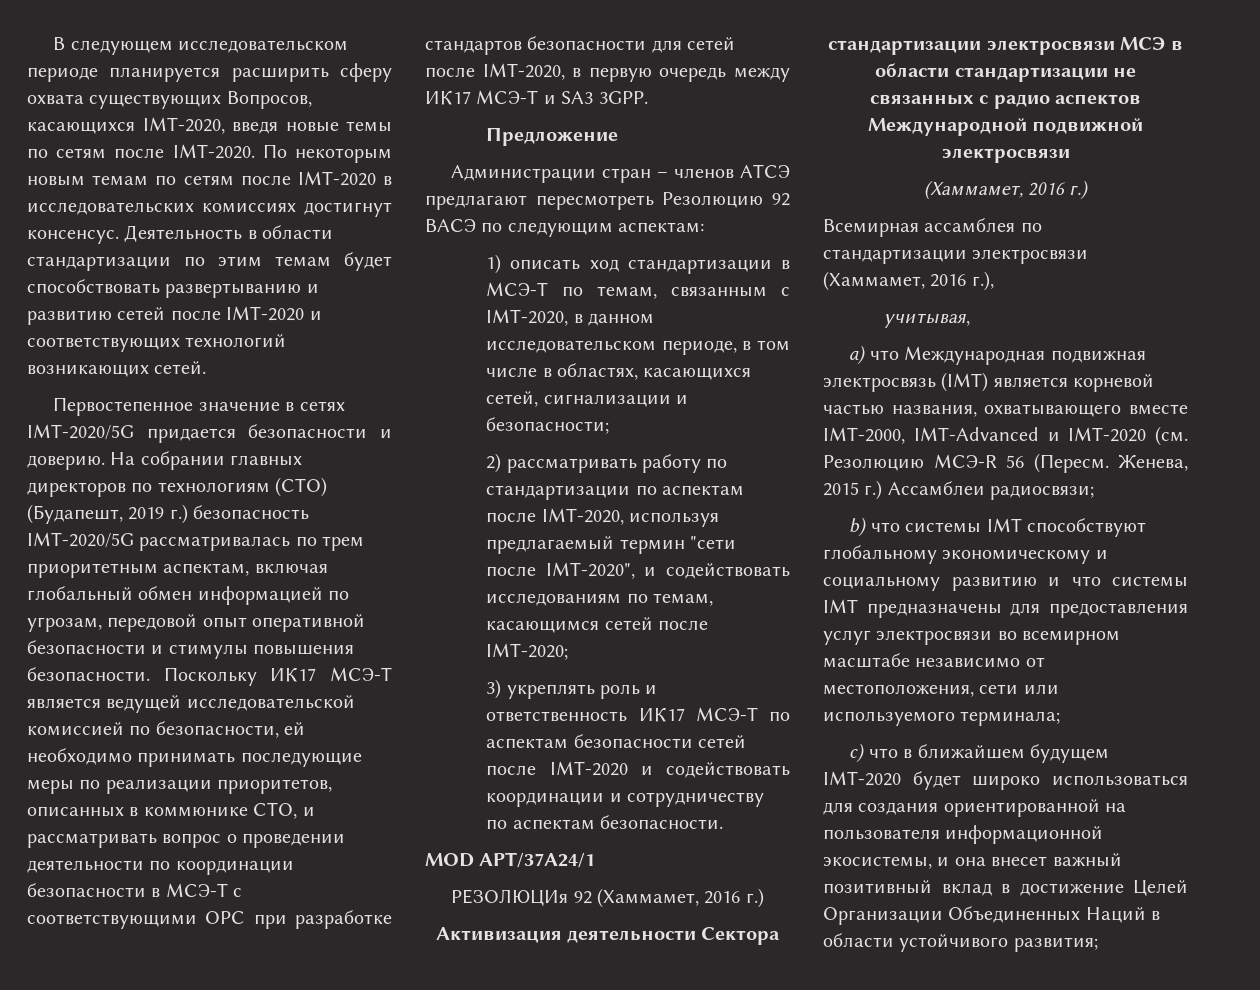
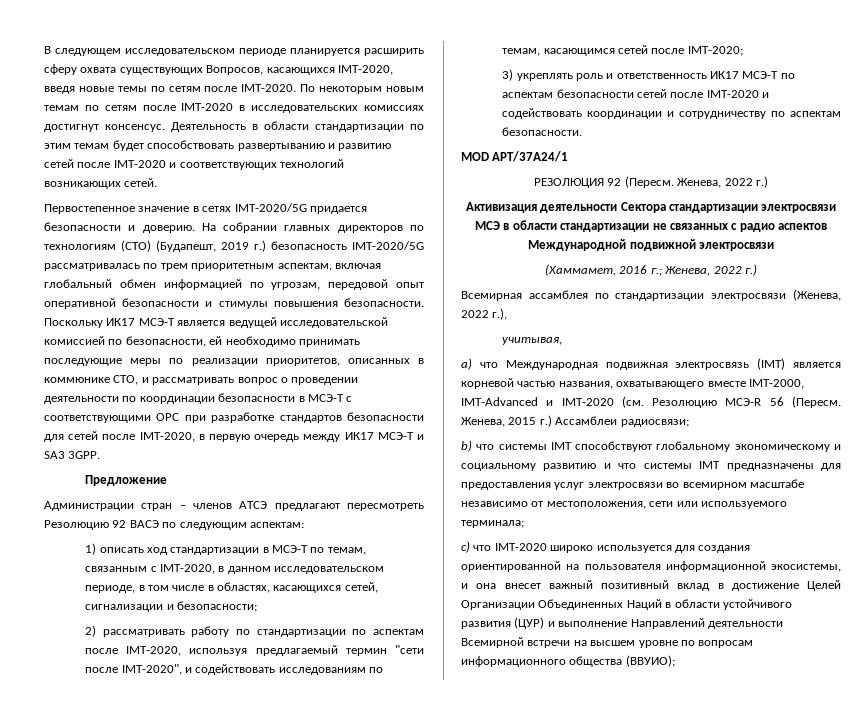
- РЕЗОЛЮЦИя 92 (Хаммамет, 2016 г.)
+ РЕЗОЛЮЦИЯ 92 (Пересм. Женева, 2022 г.)
  Активизация деятельности Сектора стандартизации электросвязи МСЭ в области стандартизации не связанных с радио аспектов Международной подвижной электросвязи
- (Хаммамет, 2016 г.)
+ (Хаммамет, 2016 г.; Женева, 2022 г.)
- Всемирная ассамблея по стандартизации электросвязи (Хаммамет, 2016 г.),
+ Всемирная ассамблея по стандартизации электросвязи (Женева, 2022 г.),
- c) что в ближайшем будущем IMT-2020 будет широко использоваться для создания ориентированной на пользователя информационной экосистемы, и она внесет важный позитивный вклад в достижение Целей Организации Объединенных Наций в области устойчивого развития;
+ c) что IMT-2020 широко используется для создания ориентированной на пользователя информационной экосистемы, и она внесет важный позитивный вклад в достижение Целей Организации Объединенных Наций в области устойчивого развития (ЦУР) и выполнение Направлений деятельности Всемирной встречи на высшем уровне по вопросам информационного общества (ВВУИО);

